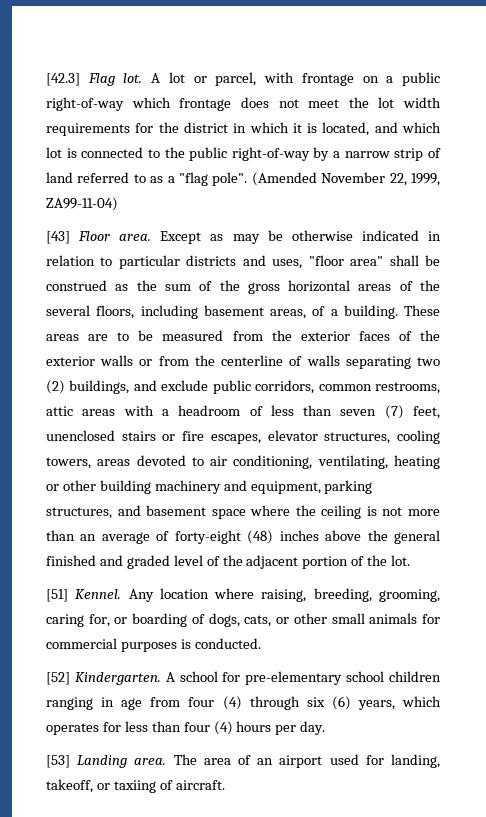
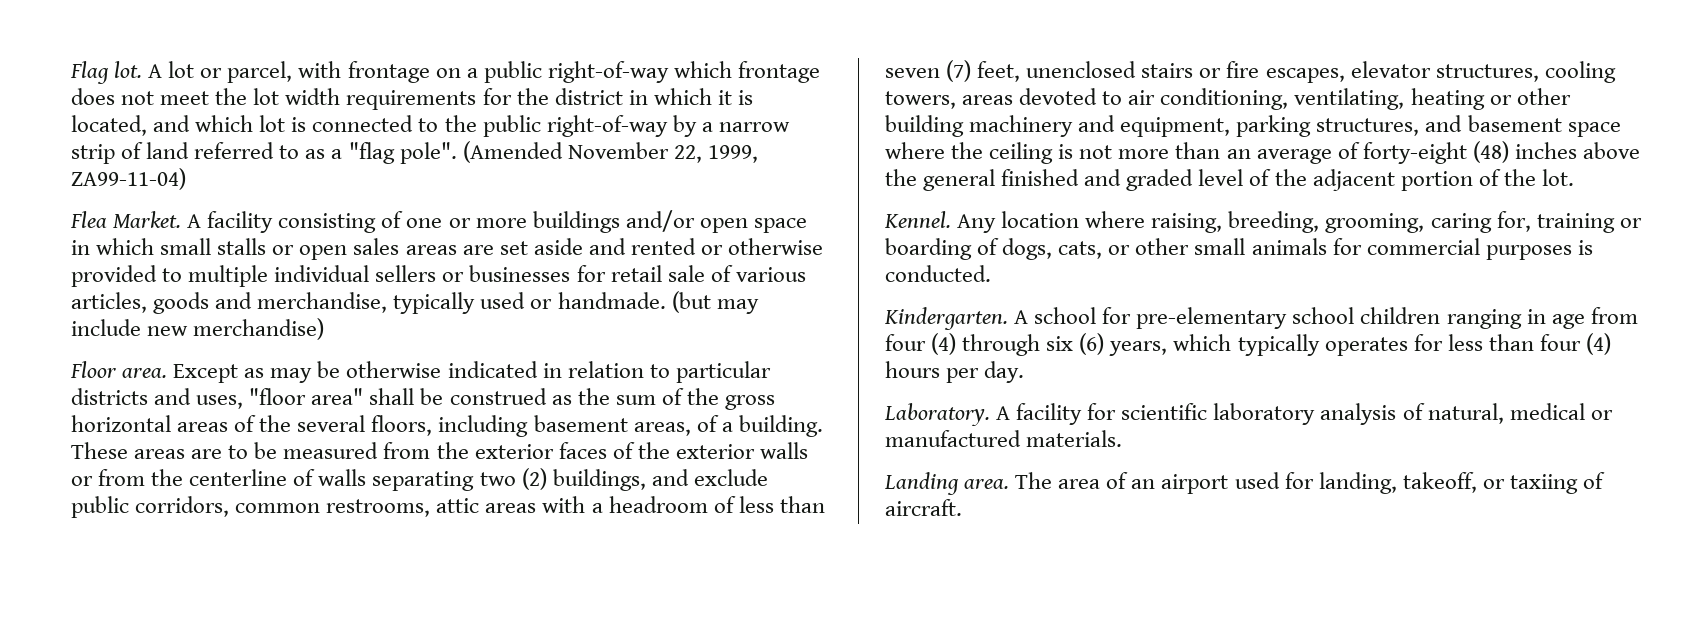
- [42.3] Flag lot.
+ Flag lot.
- [43] Floor area.
+ Flea Market. A facility consisting of one or more buildings and/or open space in which small stalls or open sales areas are set aside and rented or otherwise provided to multiple individual sellers or businesses for retail sale of various articles, goods and merchandise, typically used or handmade. (but may include new merchandise)
+ Floor area.
- [51] Kennel.
+ Kennel.
- Any location where raising, breeding, grooming, caring for, or boarding of dogs, cats, or other small animals for commercial purposes is conducted.
+ Any location where raising, breeding, grooming, caring for, training or boarding of dogs, cats, or other small animals for commercial purposes is conducted.
- [52] Kindergarten.
+ Kindergarten.
- A school for pre-elementary school children ranging in age from four (4) through six (6) years, which operates for less than four (4) hours per day.
+ A school for pre-elementary school children ranging in age from four (4) through six (6) years, which typically operates for less than four (4) hours per day.
- [53] Landing area.
+ Laboratory. A facility for scientific laboratory analysis of natural, medical or manufactured materials.
+ Landing area.

